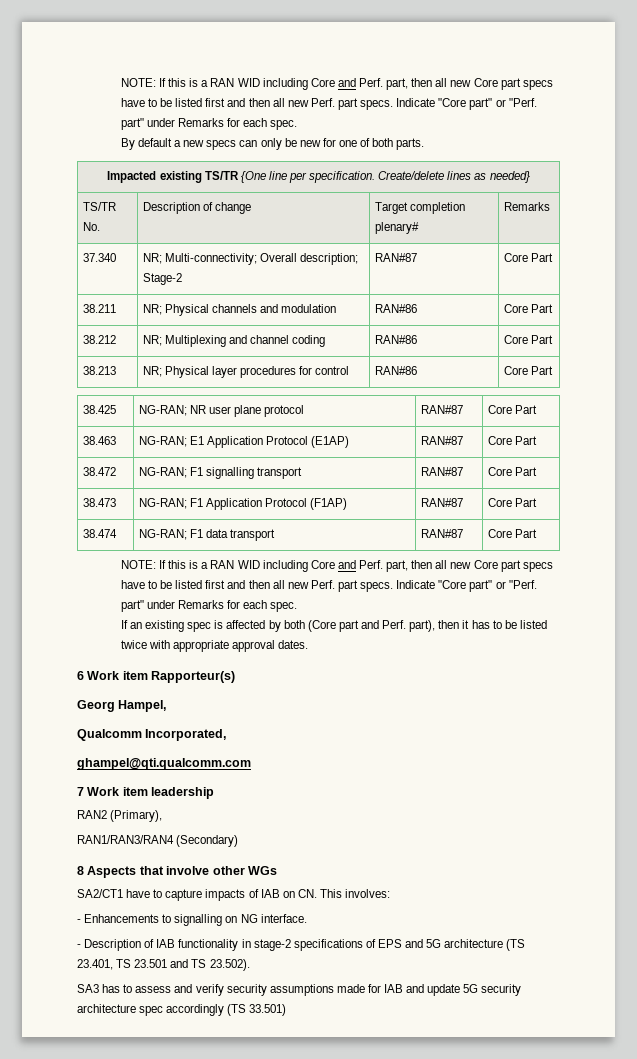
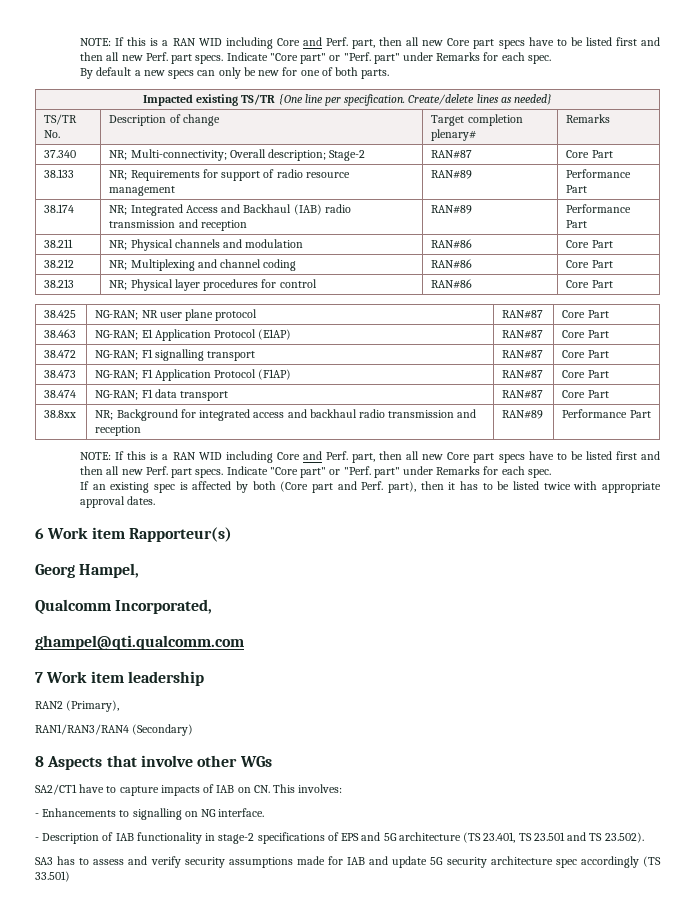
+ 38.133 | NR; Requirements for support of radio resource management | RAN#89 | Performance Part
+ 38.174 | NR; Integrated Access and Backhaul (IAB) radio transmission and reception | RAN#89 | Performance Part
+ 38.8xx | NR; Background for integrated access and backhaul radio transmission and reception | RAN#89 | Performance Part

